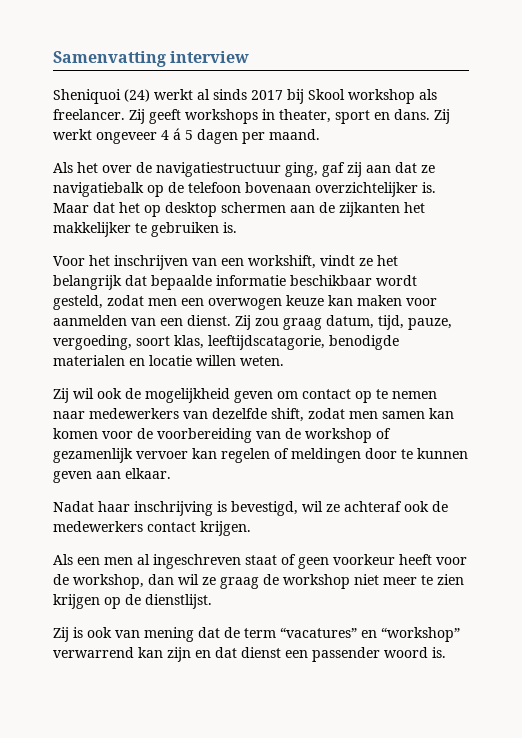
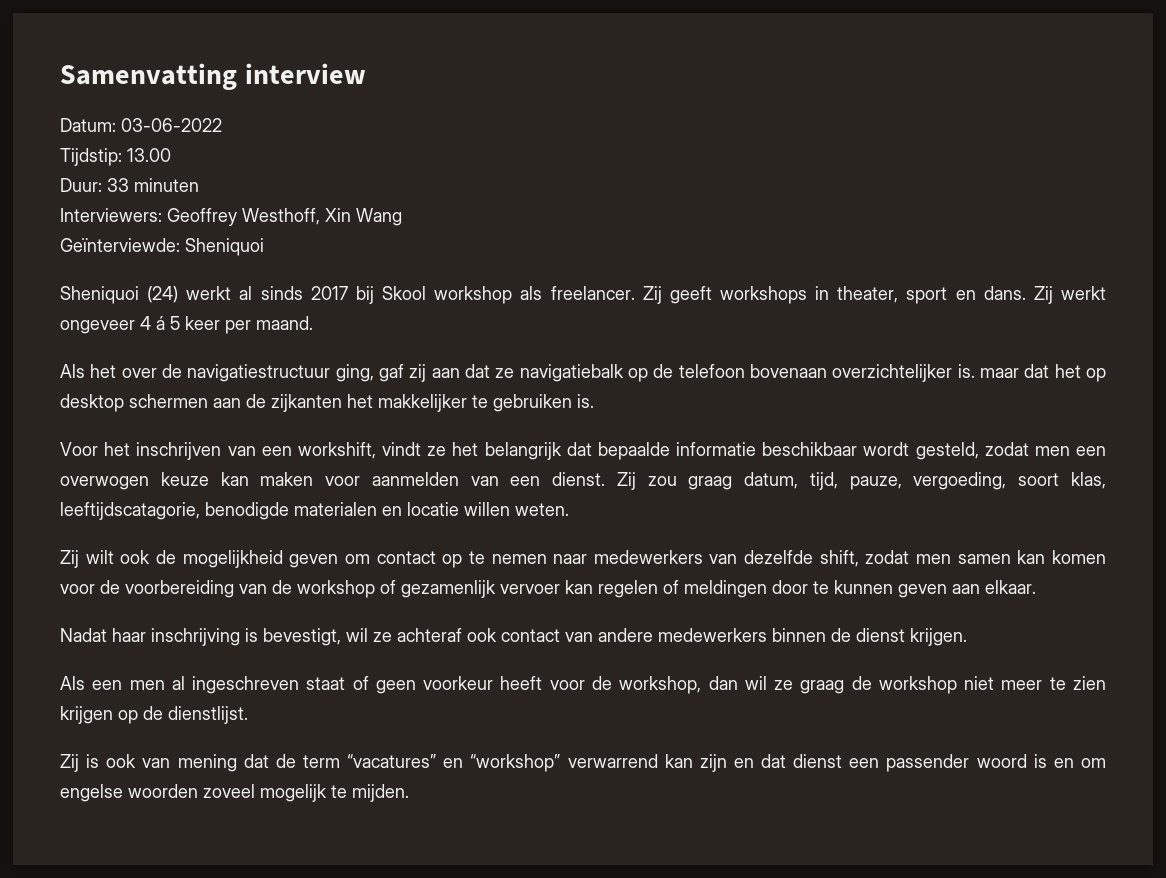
+ Datum: 03-06-2022
+ Tijdstip: 13.00
+ Duur: 33 minuten
+ Interviewers: Geoffrey Westhoff, Xin Wang
+ Geïnterviewde: Sheniquoi
- Zij werkt ongeveer 4 á 5 dagen per maand.
+ Zij werkt ongeveer 4 á 5 keer per maand.
- Als het over de navigatiestructuur ging, gaf zij aan dat ze navigatiebalk op de telefoon bovenaan overzichtelijker is. Maar dat het op desktop schermen aan de zijkanten het makkelijker te gebruiken is.
+ Als het over de navigatiestructuur ging, gaf zij aan dat ze navigatiebalk op de telefoon bovenaan overzichtelijker is. maar dat het op desktop schermen aan de zijkanten het makkelijker te gebruiken is.
- Zij wil ook de mogelijkheid geven om contact op te nemen naar medewerkers van dezelfde shift, zodat men samen kan komen voor de voorbereiding van de workshop of gezamenlijk vervoer kan regelen of meldingen door te kunnen geven aan elkaar.
+ Zij wilt ook de mogelijkheid geven om contact op te nemen naar medewerkers van dezelfde shift, zodat men samen kan komen voor de voorbereiding van de workshop of gezamenlijk vervoer kan regelen of meldingen door te kunnen geven aan elkaar.
- Nadat haar inschrijving is bevestigd, wil ze achteraf ook de medewerkers contact krijgen.
+ Nadat haar inschrijving is bevestigt, wil ze achteraf ook contact van andere medewerkers binnen de dienst krijgen.
- Zij is ook van mening dat de term “vacatures” en “workshop” verwarrend kan zijn en dat dienst een passender woord is.
+ Zij is ook van mening dat de term “vacatures” en “workshop” verwarrend kan zijn en dat dienst een passender woord is en om engelse woorden zoveel mogelijk te mijden.

